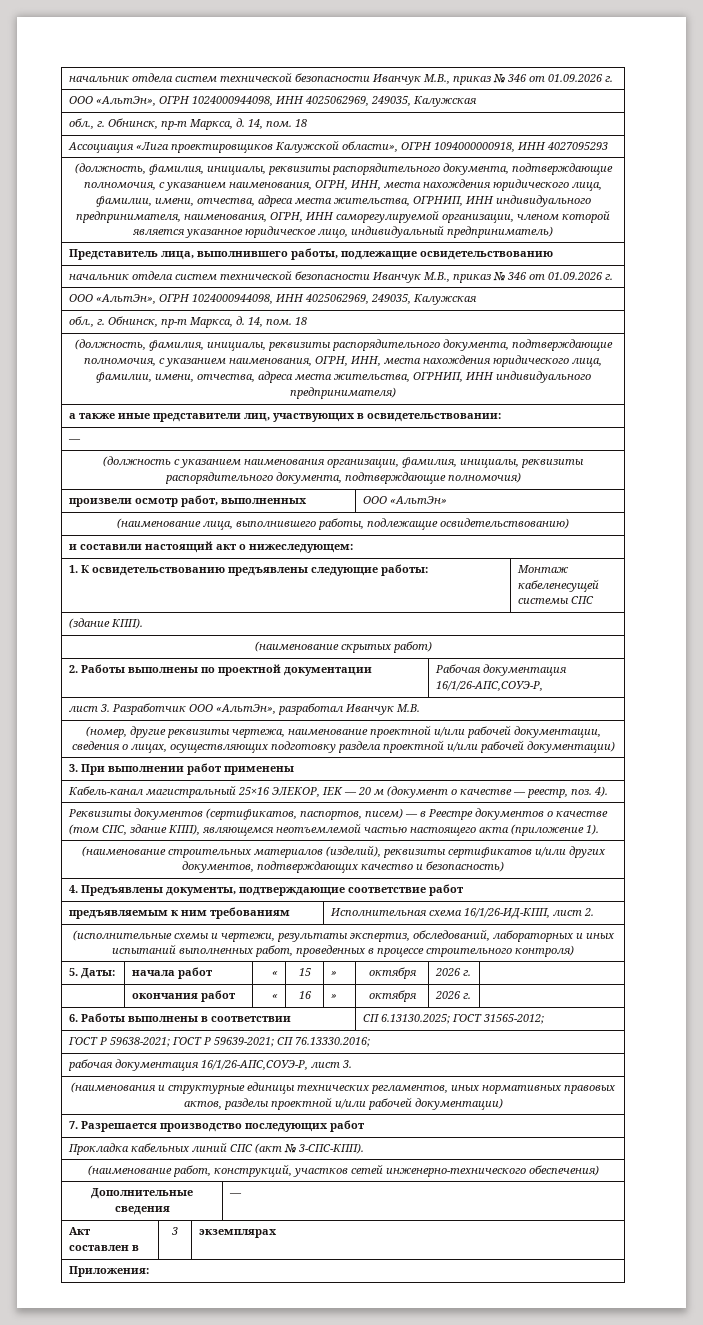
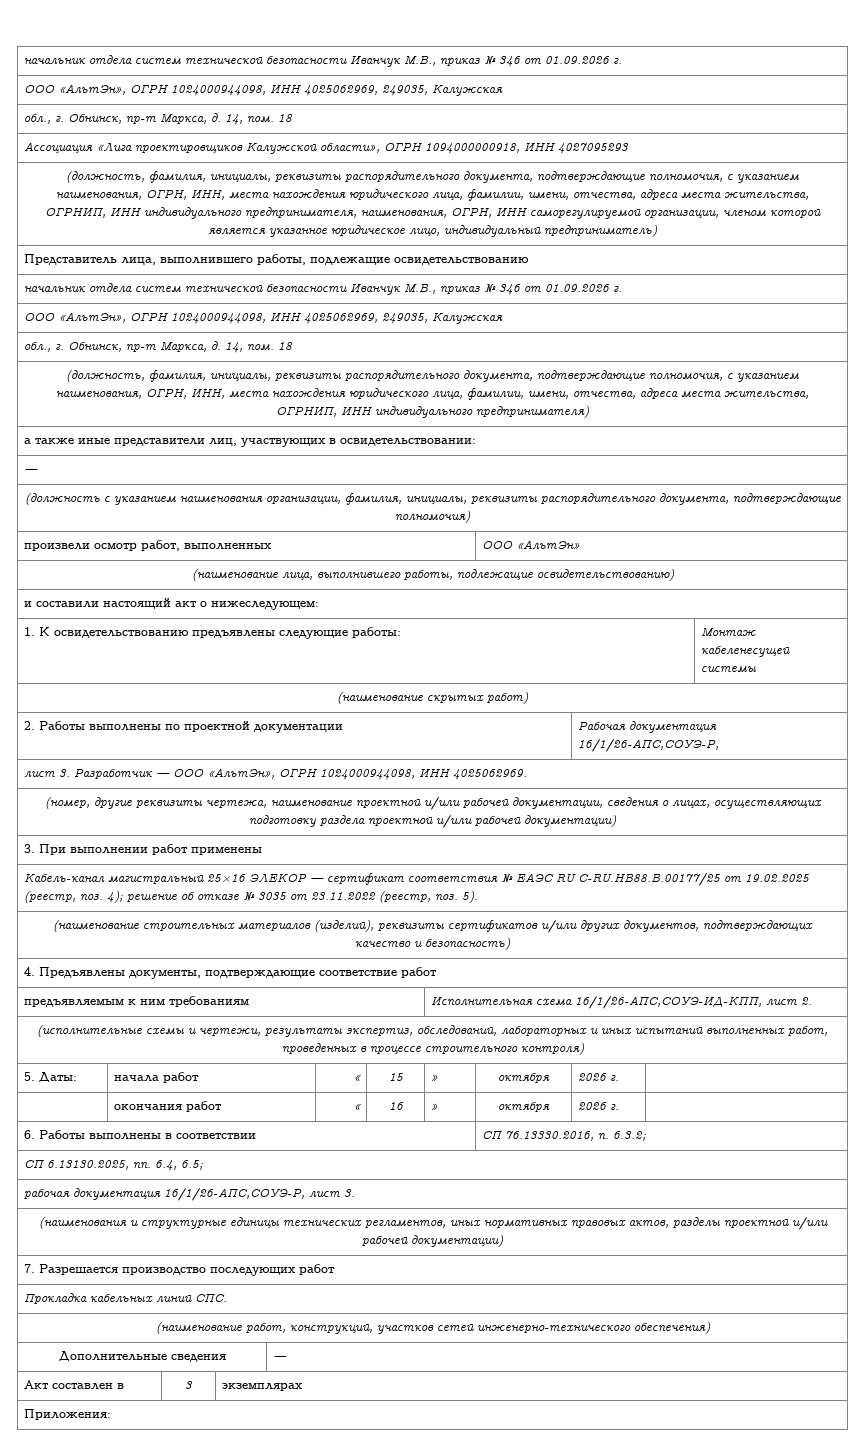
- 1. К освидетельствованию предъявлены следующие работы: | Монтаж кабеленесущей системы СПС
- (здание КПП).
+ 1. К освидетельствованию предъявлены следующие работы: | Монтаж кабеленесущей системы
- лист 3. Разработчик ООО «АльтЭн», разработал Иванчук М.В.
+ лист 3. Разработчик — ООО «АльтЭн», ОГРН 1024000944098, ИНН 4025062969.
- Кабель-канал магистральный 25×16 ЭЛЕКОР, IEK — 20 м (документ о качестве — реестр, поз. 4).
- Реквизиты документов (сертификатов, паспортов, писем) — в Реестре документов о качестве (том СПС, здание КПП), являющемся неотъемлемой частью настоящего акта (приложение 1).
+ Кабель-канал магистральный 25×16 ЭЛЕКОР — сертификат соответствия № ЕАЭС RU C-RU.НВ88.В.00177/25 от 19.02.2025 (реестр, поз. 4); решение об отказе № 3035 от 23.11.2022 (реестр, поз. 5).
- предъявляемым к ним требованиям | Исполнительная схема 16/1/26-ИД-КПП, лист 2.
+ предъявляемым к ним требованиям | Исполнительная схема 16/1/26-АПС,СОУЭ-ИД-КПП, лист 2.
- 6. Работы выполнены в соответствии | СП 6.13130.2025; ГОСТ 31565-2012;
- ГОСТ Р 59638-2021; ГОСТ Р 59639-2021; СП 76.13330.2016;
+ 6. Работы выполнены в соответствии | СП 76.13330.2016, п. 6.3.2;
+ СП 6.13130.2025, пп. 6.4, 6.5;
- Прокладка кабельных линий СПС (акт № 3-СПС-КПП).
+ Прокладка кабельных линий СПС.

